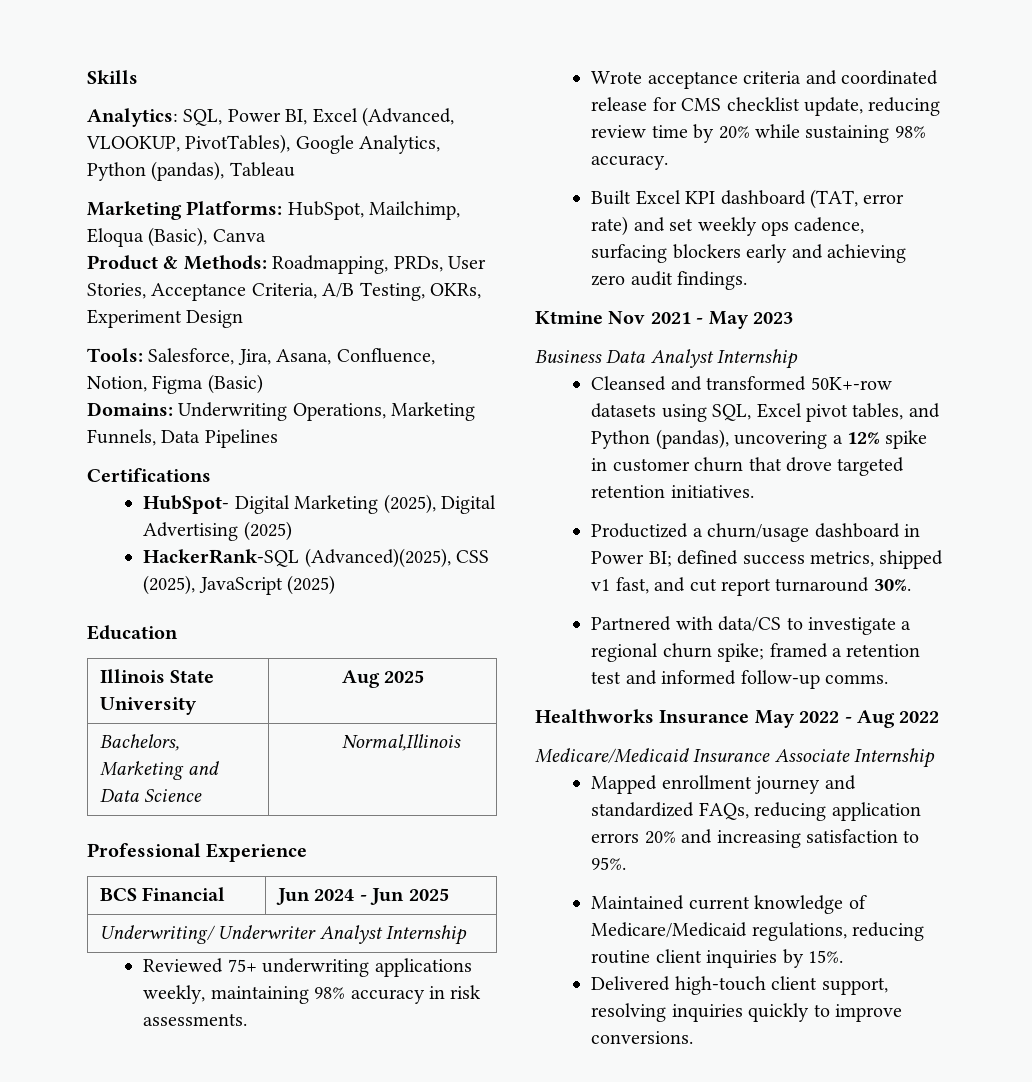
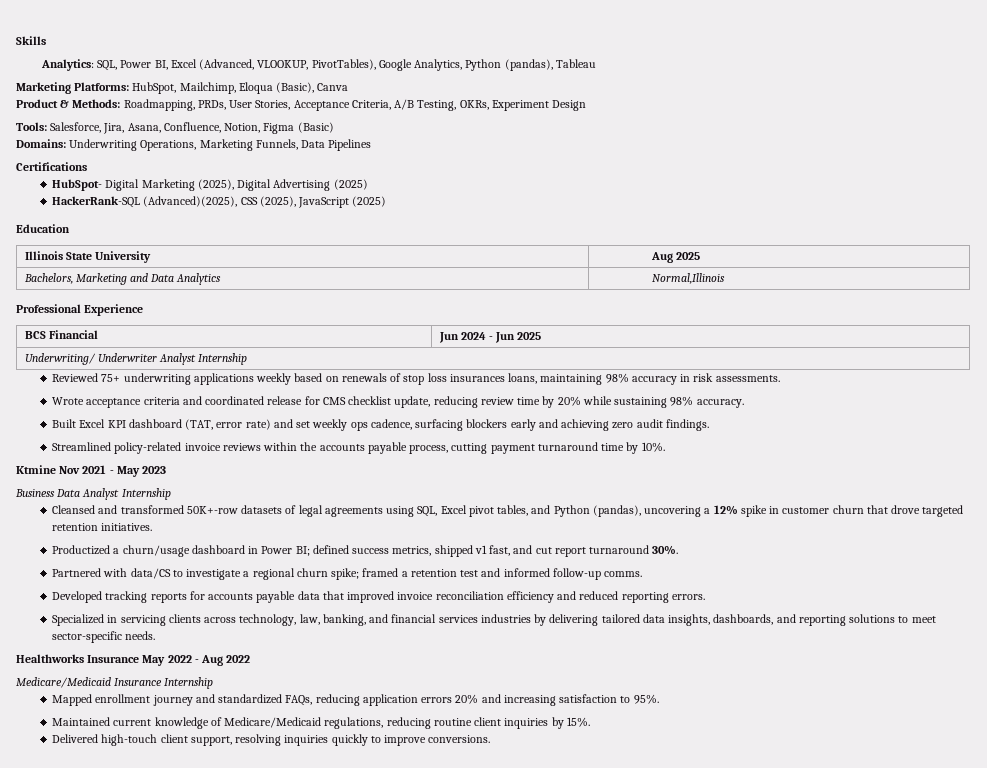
- Bachelors, Marketing and Data Science | Normal,Illinois
+ Bachelors, Marketing and Data Analytics | Normal,Illinois
- Reviewed 75+ underwriting applications weekly, maintaining 98% accuracy in risk assessments.
+ Reviewed 75+ underwriting applications weekly based on renewals of stop loss insurances loans, maintaining 98% accuracy in risk assessments.
+ Streamlined policy-related invoice reviews within the accounts payable process, cutting payment turnaround time by 10%.
- Cleansed and transformed 50K+-row datasets using SQL, Excel pivot tables, and Python (pandas), uncovering a 12% spike in customer churn that drove targeted retention initiatives.
+ Cleansed and transformed 50K+-row datasets of legal agreements using SQL, Excel pivot tables, and Python (pandas), uncovering a 12% spike in customer churn that drove targeted retention initiatives.
+ Developed tracking reports for accounts payable data that improved invoice reconciliation efficiency and reduced reporting errors.
+ Specialized in servicing clients across technology, law, banking, and financial services industries by delivering tailored data insights, dashboards, and reporting solutions to meet sector-specific needs.
- Medicare/Medicaid Insurance Associate Internship
+ Medicare/Medicaid Insurance Internship

